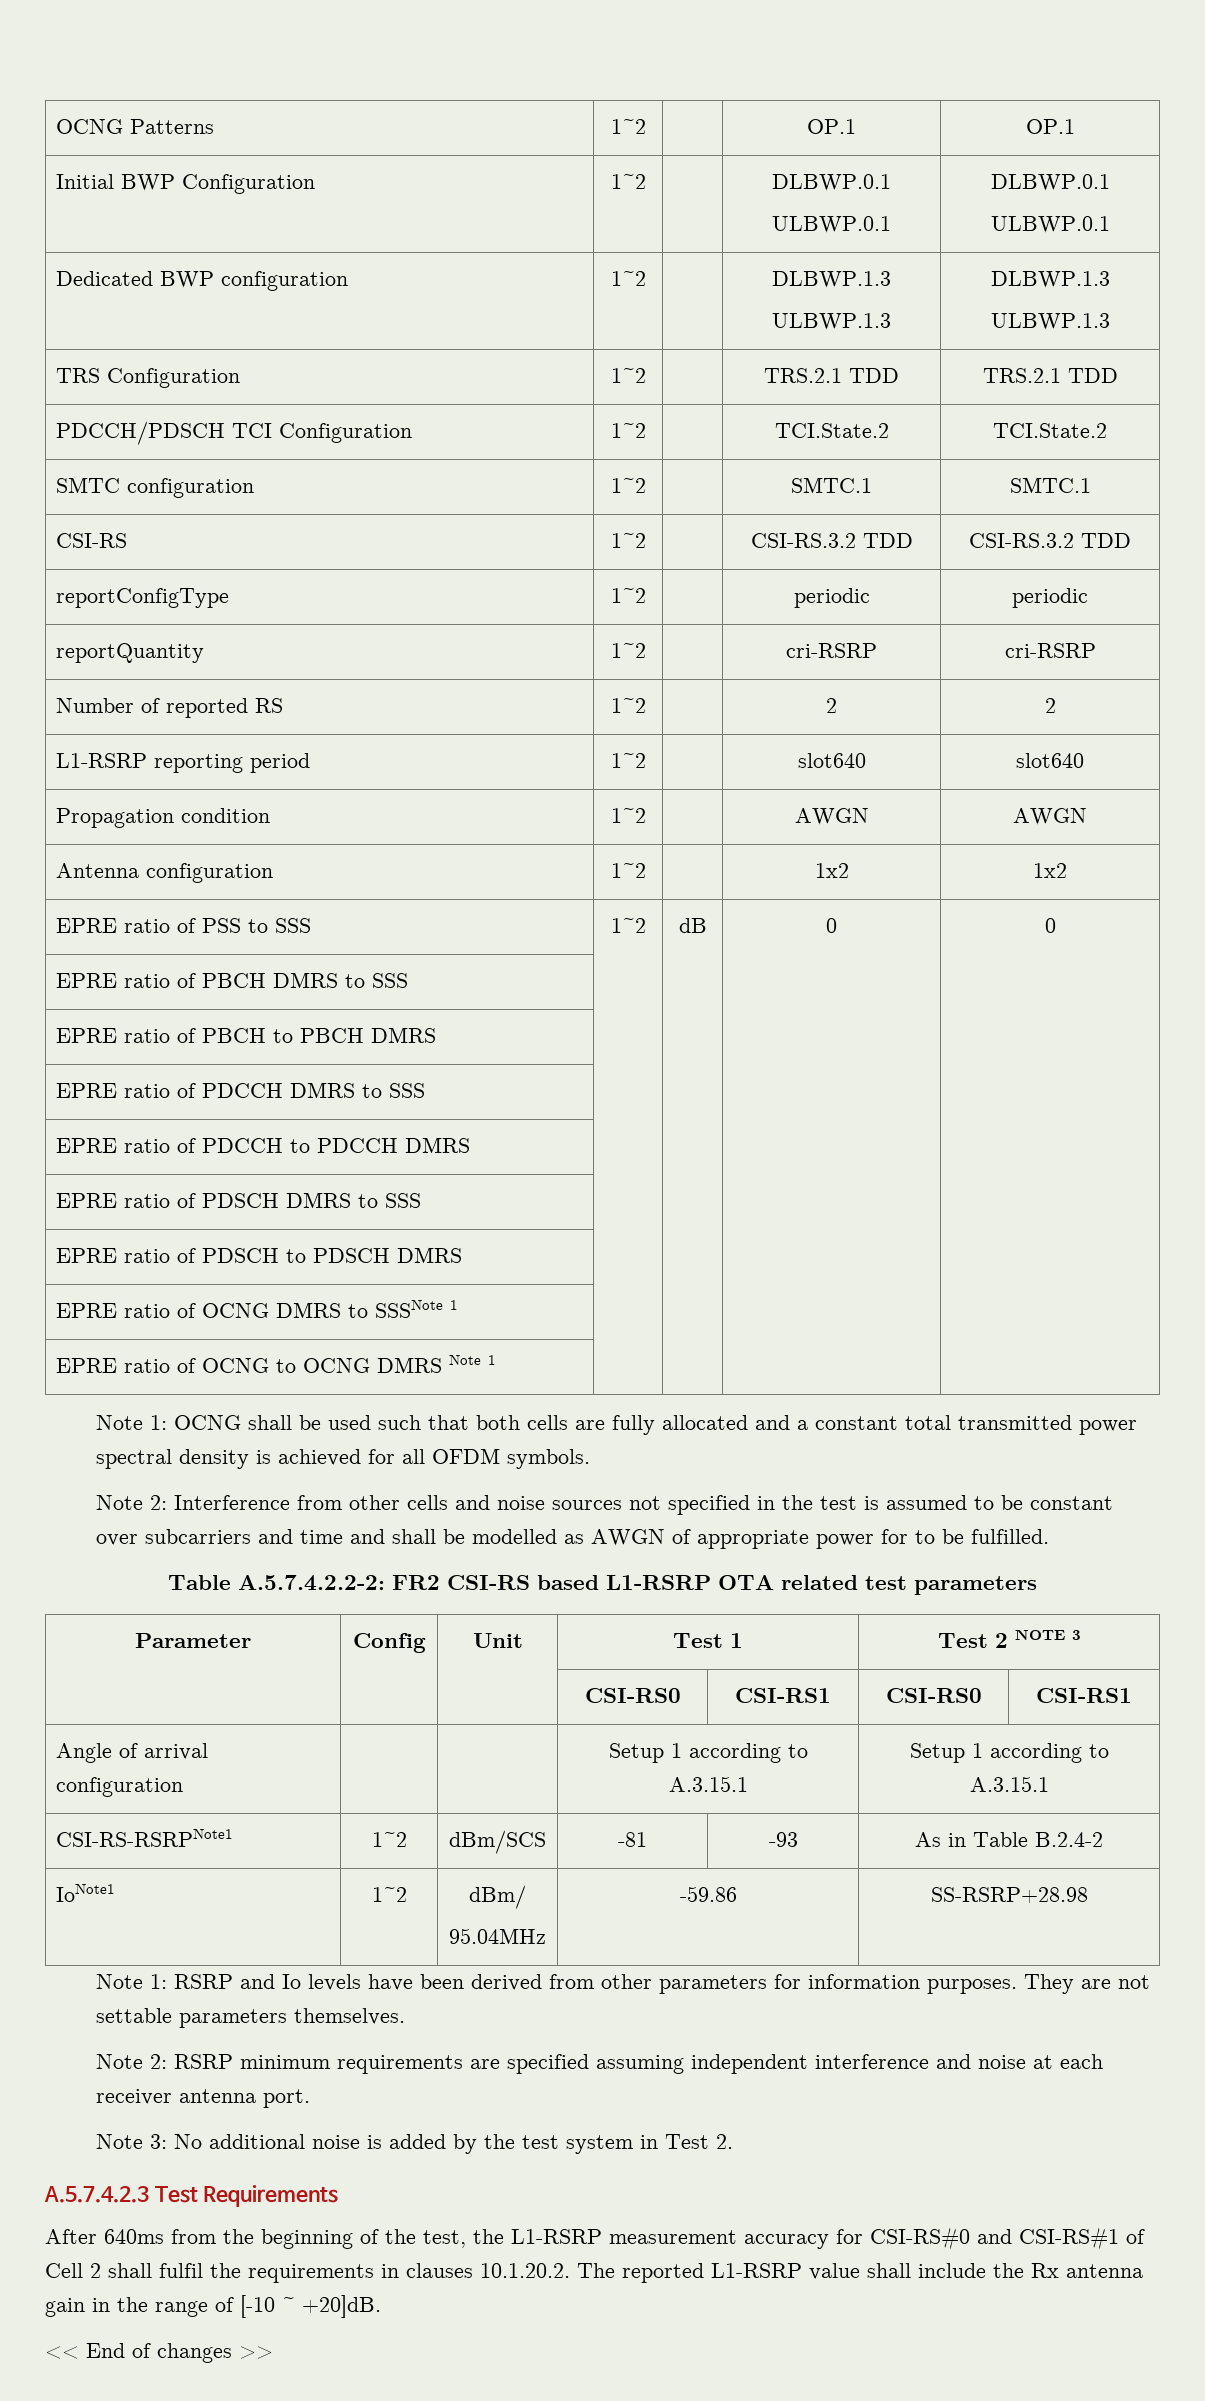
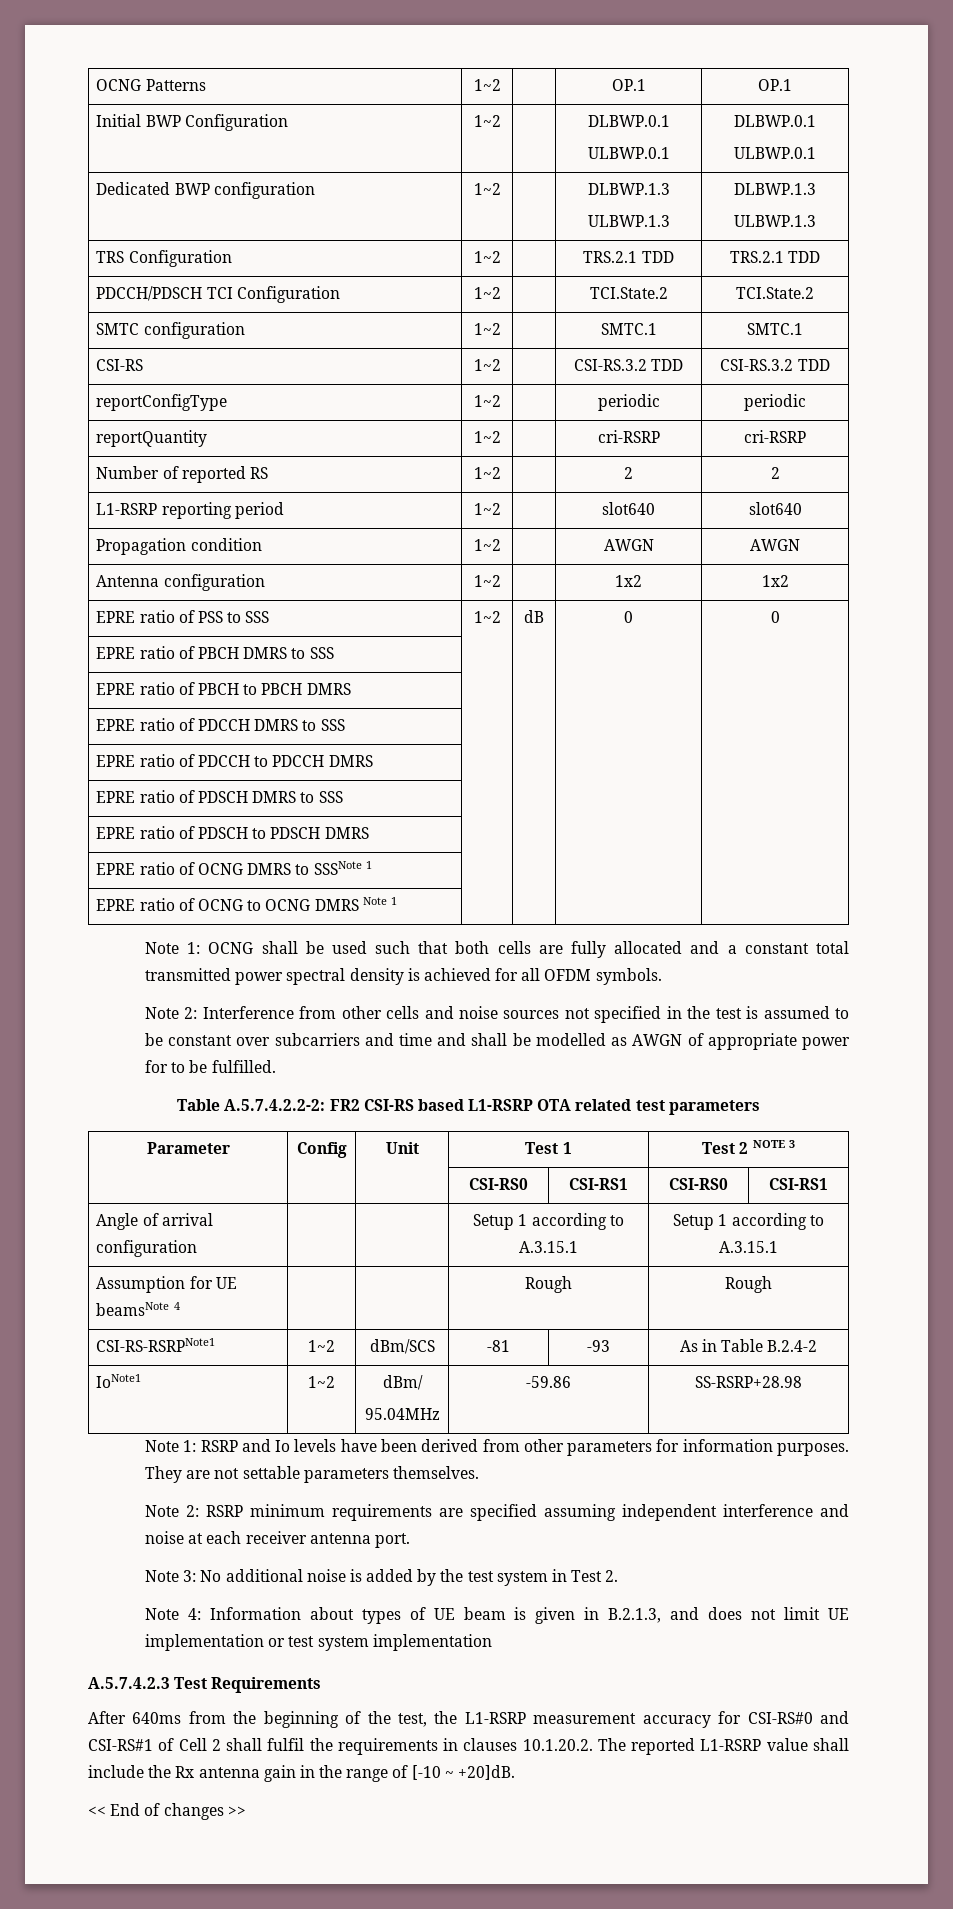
+ Assumption for UE beamsNote 4 | | | Rough | Rough
+ Note 4: Information about types of UE beam is given in B.2.1.3, and does not limit UE implementation or test system implementation

